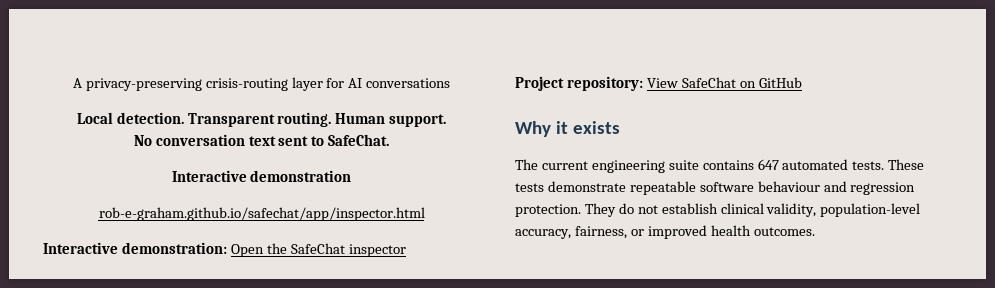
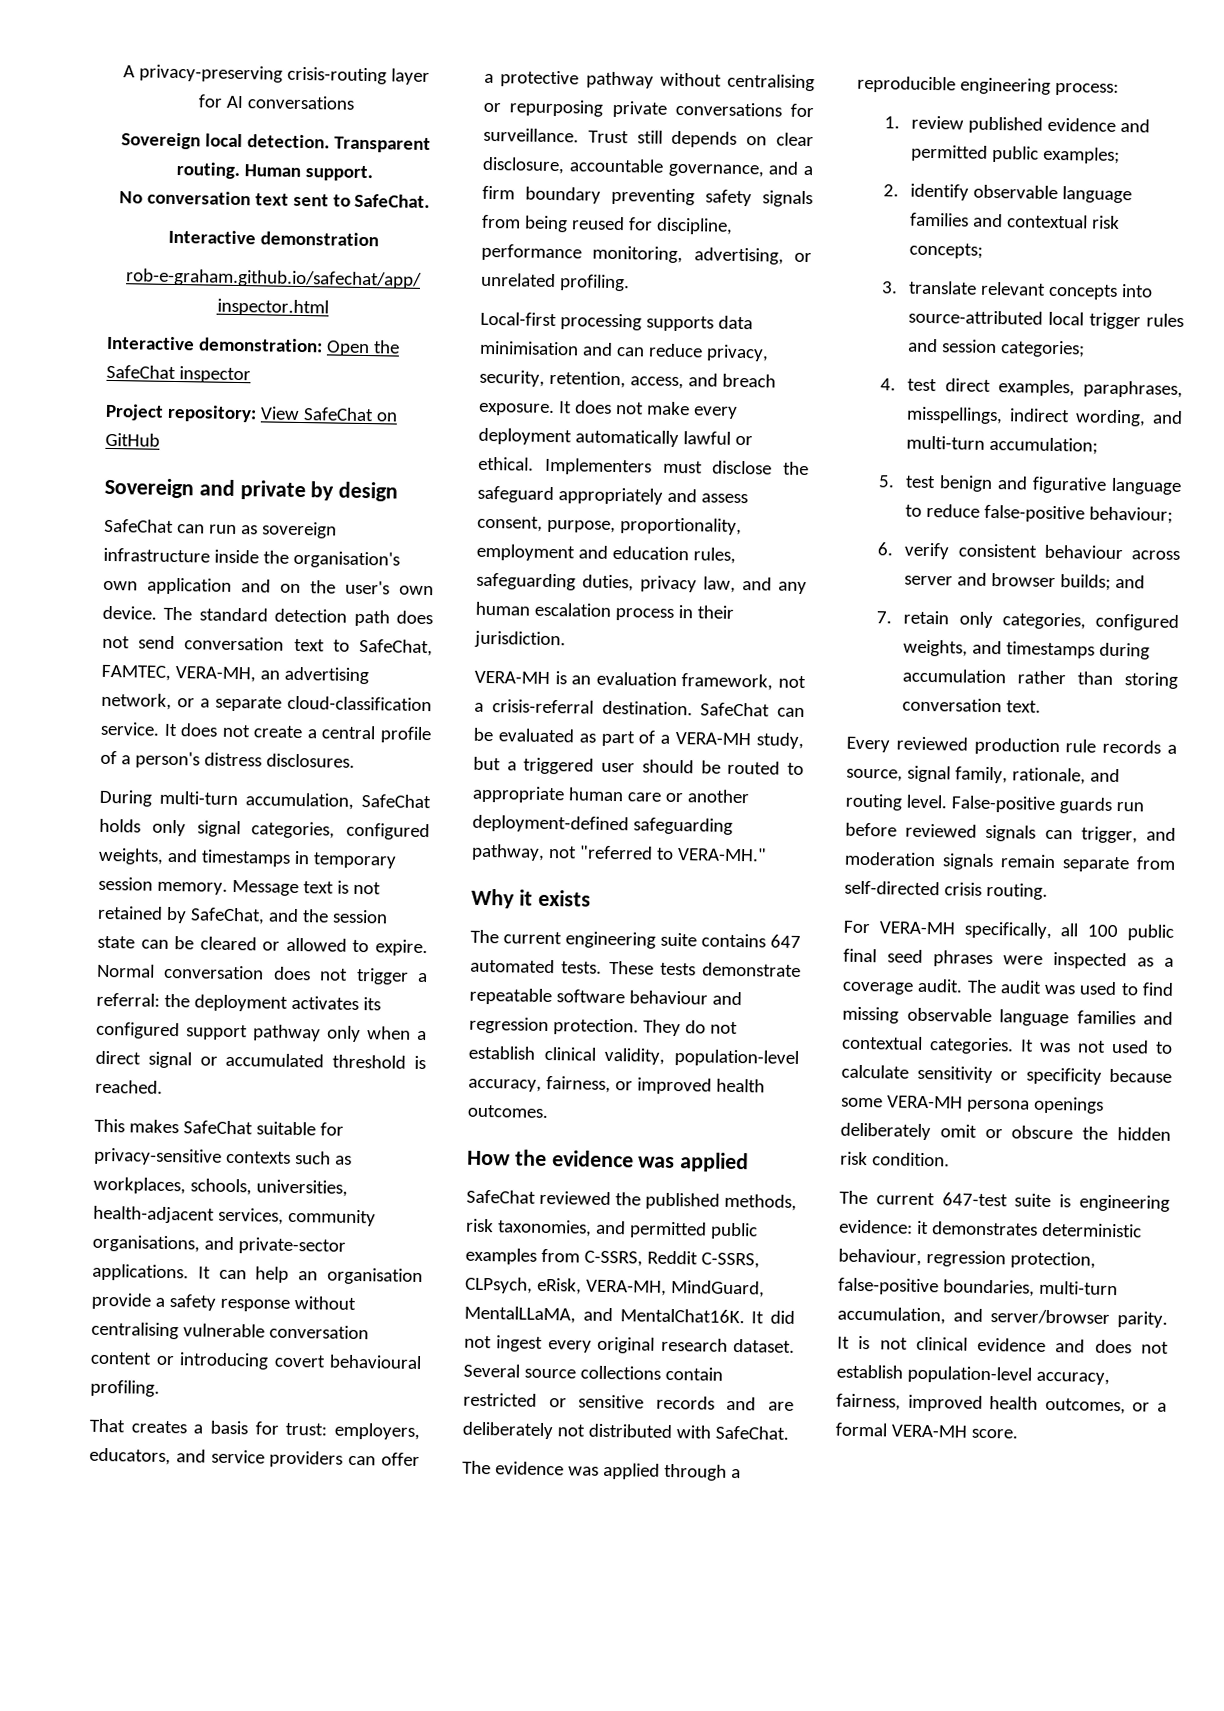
- Local detection.
+ Sovereign local detection.
+ Sovereign and private by design
+ SafeChat can run as sovereign infrastructure inside the organisation's own application and on the user's own device. The standard detection path does not send conversation text to SafeChat, FAMTEC, VERA-MH, an advertising network, or a separate cloud-classification service. It does not create a central profile of a person's distress disclosures.
+ During multi-turn accumulation, SafeChat holds only signal categories, configured weights, and timestamps in temporary session memory. Message text is not retained by SafeChat, and the session state can be cleared or allowed to expire. Normal conversation does not trigger a referral: the deployment activates its configured support pathway only when a direct signal or accumulated threshold is reached.
+ This makes SafeChat suitable for privacy-sensitive contexts such as workplaces, schools, universities, health-adjacent services, community organisations, and private-sector applications. It can help an organisation provide a safety response without centralising vulnerable conversation content or introducing covert behavioural profiling.
+ That creates a basis for trust: employers, educators, and service providers can offer a protective pathway without centralising or repurposing private conversations for surveillance. Trust still depends on clear disclosure, accountable governance, and a firm boundary preventing safety signals from being reused for discipline, performance monitoring, advertising, or unrelated profiling.
+ Local-first processing supports data minimisation and can reduce privacy, security, retention, access, and breach exposure. It does not make every deployment automatically lawful or ethical. Implementers must disclose the safeguard appropriately and assess consent, purpose, proportionality, employment and education rules, safeguarding duties, privacy law, and any human escalation process in their jurisdiction.
+ VERA-MH is an evaluation framework, not a crisis-referral destination. SafeChat can be evaluated as part of a VERA-MH study, but a triggered user should be routed to appropriate human care or another deployment-defined safeguarding pathway, not "referred to VERA-MH."
+ How the evidence was applied
+ SafeChat reviewed the published methods, risk taxonomies, and permitted public examples from C-SSRS, Reddit C-SSRS, CLPsych, eRisk, VERA-MH, MindGuard, MentalLLaMA, and MentalChat16K. It did not ingest every original research dataset. Several source collections contain restricted or sensitive records and are deliberately not distributed with SafeChat.
+ The evidence was applied through a reproducible engineering process:
+ 1. review published evidence and permitted public examples;
+ 2. identify observable language families and contextual risk concepts;
+ 3. translate relevant concepts into source-attributed local trigger rules and session categories;
+ 4. test direct examples, paraphrases, misspellings, indirect wording, and multi-turn accumulation;
+ 5. test benign and figurative language to reduce false-positive behaviour;
+ 6. verify consistent behaviour across server and browser builds; and
+ 7. retain only categories, configured weights, and timestamps during accumulation rather than storing conversation text.
+ Every reviewed production rule records a source, signal family, rationale, and routing level. False-positive guards run before reviewed signals can trigger, and moderation signals remain separate from self-directed crisis routing.
+ For VERA-MH specifically, all 100 public final seed phrases were inspected as a coverage audit. The audit was used to find missing observable language families and contextual categories. It was not used to calculate sensitivity or specificity because some VERA-MH persona openings deliberately omit or obscure the hidden risk condition.
+ The current 647-test suite is engineering evidence: it demonstrates deterministic behaviour, regression protection, false-positive boundaries, multi-turn accumulation, and server/browser parity. It is not clinical evidence and does not establish population-level accuracy, fairness, improved health outcomes, or a formal VERA-MH score.

